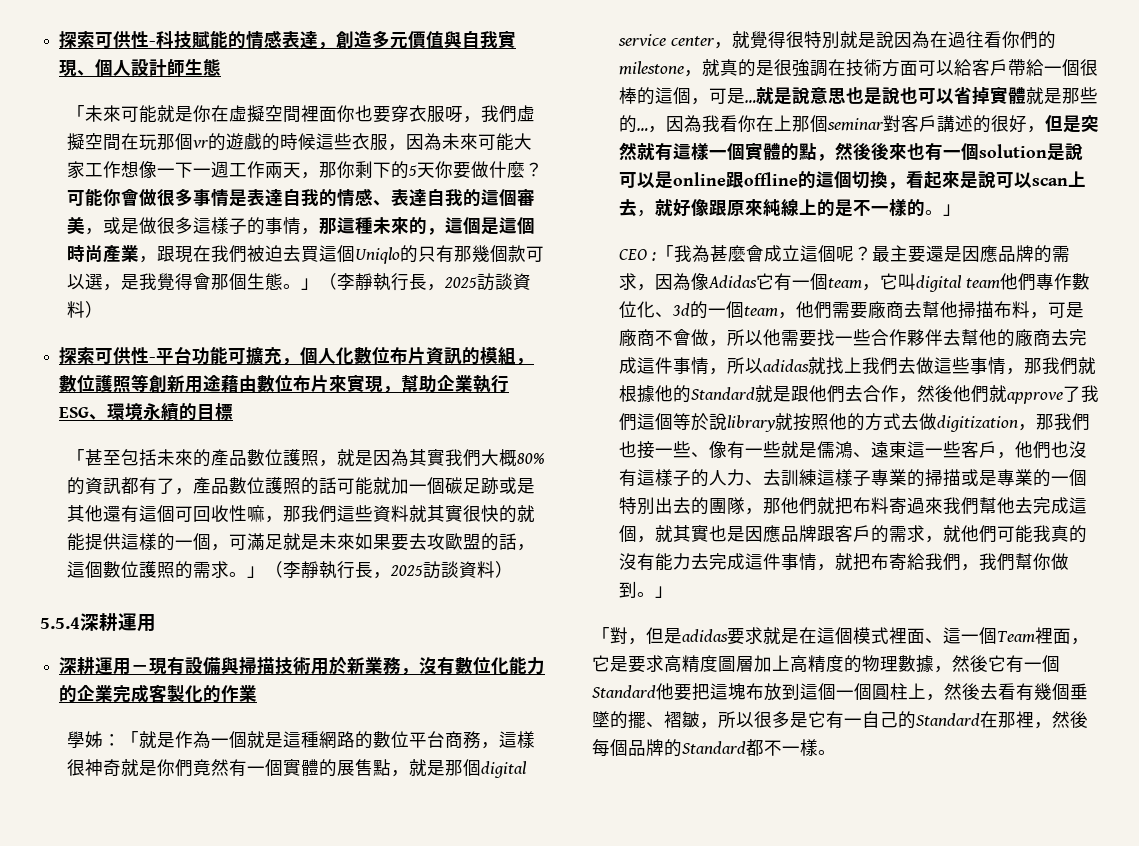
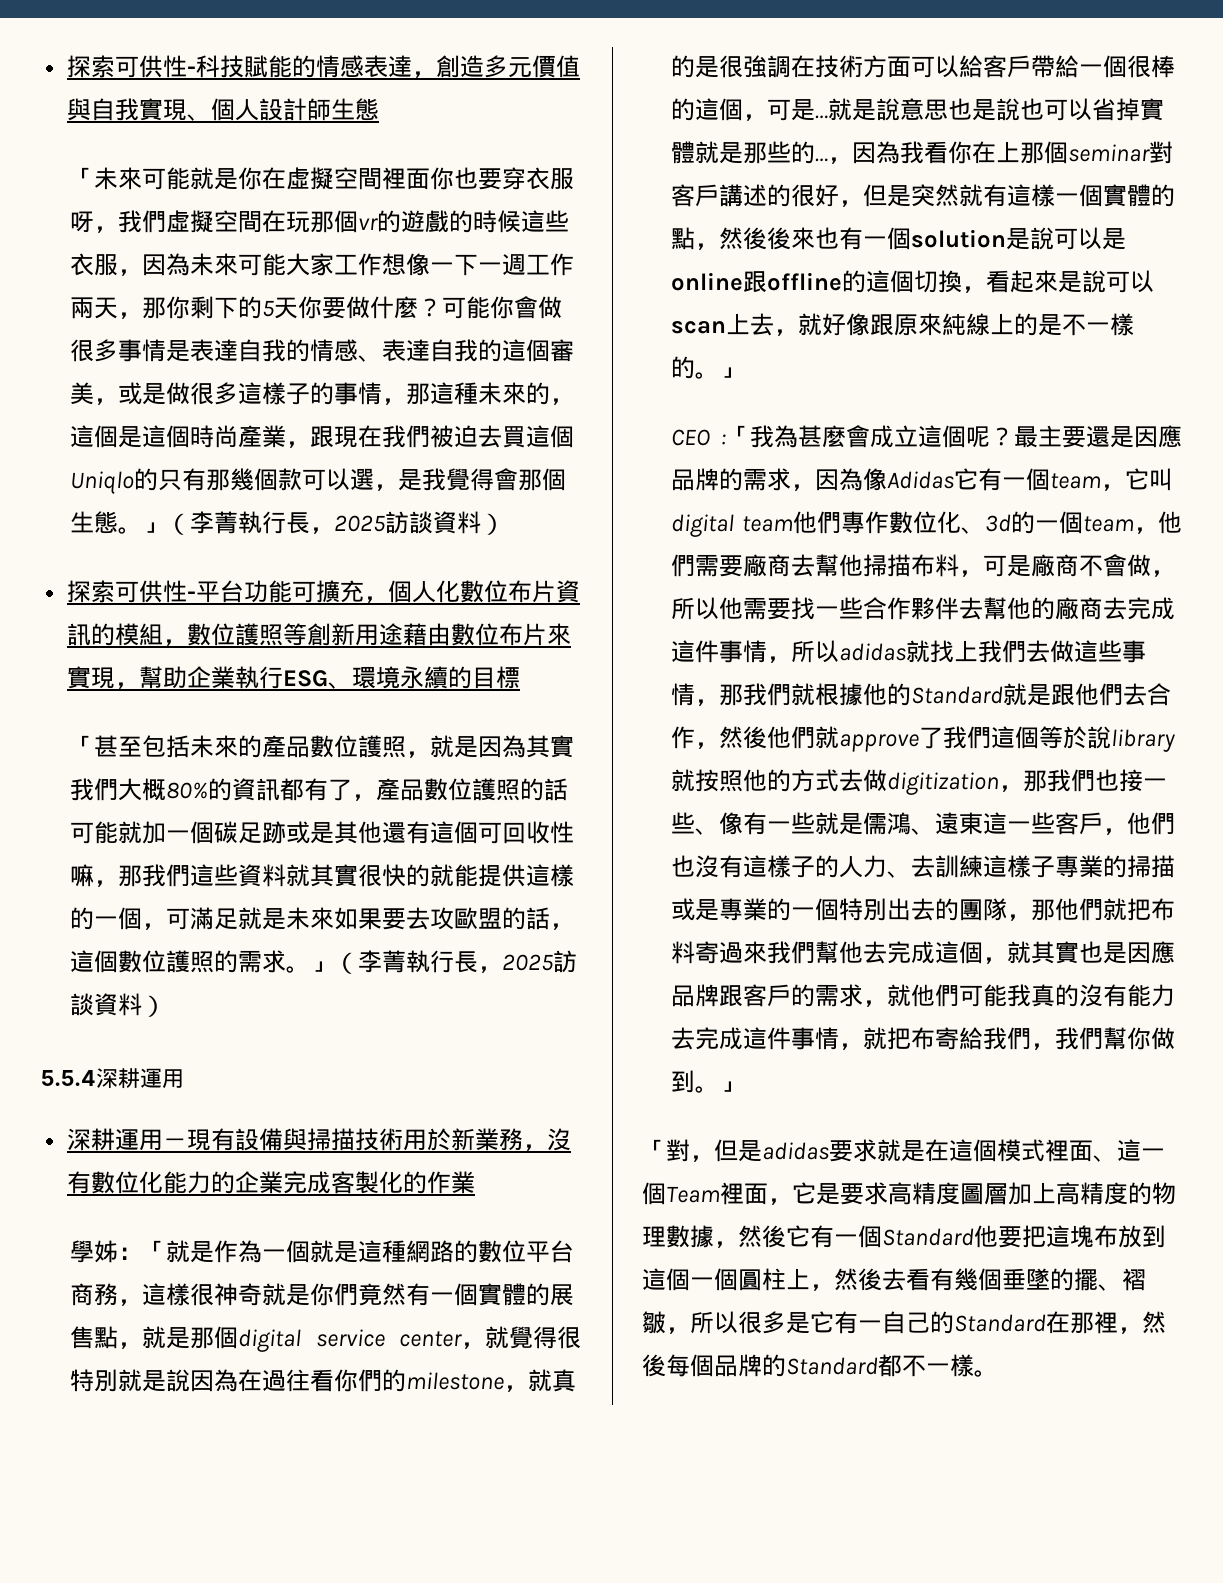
- 可能你會做很多事情是表達自我的情感、表達自我的這個審美，或是做很多這樣子的事情，那這種未來的，這個是這個時尚產業，跟現在我們被迫去買這個Uniqlo的只有那幾個款可以選，是我覺得會那個生態。」（李靜執行長，2025訪談資料）
+ 可能你會做很多事情是表達自我的情感、表達自我的這個審美，或是做很多這樣子的事情，那這種未來的，這個是這個時尚產業，跟現在我們被迫去買這個Uniqlo的只有那幾個款可以選，是我覺得會那個生態。」（李菁執行長，2025訪談資料）
- 「甚至包括未來的產品數位護照，就是因為其實我們大概80%的資訊都有了，產品數位護照的話可能就加一個碳足跡或是其他還有這個可回收性嘛，那我們這些資料就其實很快的就能提供這樣的一個，可滿足就是未來如果要去攻歐盟的話，這個數位護照的需求。」（李靜執行長，2025訪談資料）
+ 「甚至包括未來的產品數位護照，就是因為其實我們大概80%的資訊都有了，產品數位護照的話可能就加一個碳足跡或是其他還有這個可回收性嘛，那我們這些資料就其實很快的就能提供這樣的一個，可滿足就是未來如果要去攻歐盟的話，這個數位護照的需求。」（李菁執行長，2025訪談資料）

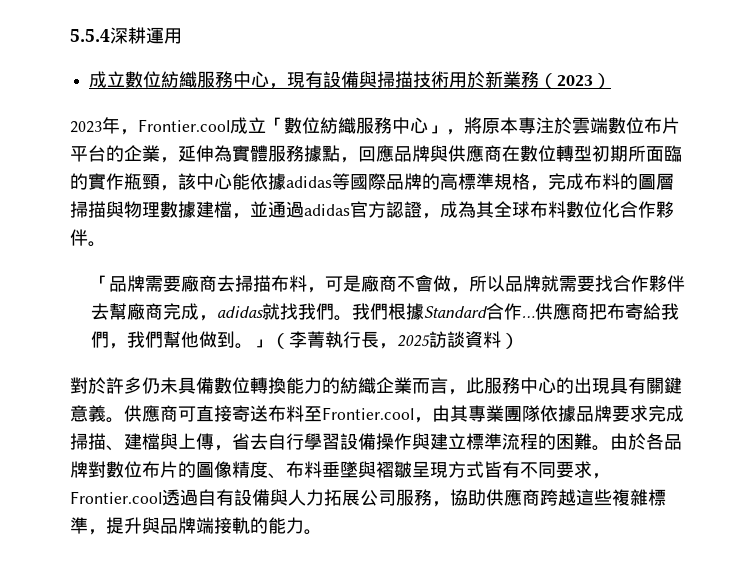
- 探索可供性-科技賦能的情感表達，創造多元價值與自我實現、個人設計師生態
- 「未來可能就是你在虛擬空間裡面你也要穿衣服呀，我們虛擬空間在玩那個vr的遊戲的時候這些衣服，因為未來可能大家工作想像一下一週工作兩天，那你剩下的5天你要做什麼？可能你會做很多事情是表達自我的情感、表達自我的這個審美，或是做很多這樣子的事情，那這種未來的，這個是這個時尚產業，跟現在我們被迫去買這個Uniqlo的只有那幾個款可以選，是我覺得會那個生態。」（李菁執行長，2025訪談資料）
- 探索可供性-平台功能可擴充，個人化數位布片資訊的模組，數位護照等創新用途藉由數位布片來實現，幫助企業執行ESG、環境永續的目標
- 「甚至包括未來的產品數位護照，就是因為其實我們大概80%的資訊都有了，產品數位護照的話可能就加一個碳足跡或是其他還有這個可回收性嘛，那我們這些資料就其實很快的就能提供這樣的一個，可滿足就是未來如果要去攻歐盟的話，這個數位護照的需求。」（李菁執行長，2025訪談資料）
  5.5.4深耕運用
- 深耕運用－現有設備與掃描技術用於新業務，沒有數位化能力的企業完成客製化的作業
- 學姊：「就是作為一個就是這種網路的數位平台商務，這樣很神奇就是你們竟然有一個實體的展售點，就是那個digital service center，就覺得很特別就是說因為在過往看你們的milestone，就真的是很強調在技術方面可以給客戶帶給一個很棒的這個，可是…就是說意思也是說也可以省掉實體就是那些的…，因為我看你在上那個seminar對客戶講述的很好，但是突然就有這樣一個實體的點，然後後來也有一個solution是說可以是online跟offline的這個切換，看起來是說可以scan上去，就好像跟原來純線上的是不一樣的。」
- CEO :「我為甚麼會成立這個呢？最主要還是因應品牌的需求，因為像Adidas它有一個team，它叫digital team他們專作數位化、3d的一個team，他們需要廠商去幫他掃描布料，可是廠商不會做，所以他需要找一些合作夥伴去幫他的廠商去完成這件事情，所以adidas就找上我們去做這些事情，那我們就根據他的Standard就是跟他們去合作，然後他們就approve了我們這個等於說library就按照他的方式去做digitization，那我們也接一些、像有一些就是儒鴻、遠東這一些客戶，他們也沒有這樣子的人力、去訓練這樣子專業的掃描或是專業的一個特別出去的團隊，那他們就把布料寄過來我們幫他去完成這個，就其實也是因應品牌跟客戶的需求，就他們可能我真的沒有能力去完成這件事情，就把布寄給我們，我們幫你做到。」
- 「對，但是adidas要求就是在這個模式裡面、這一個Team裡面，它是要求高精度圖層加上高精度的物理數據，然後它有一個Standard他要把這塊布放到這個一個圓柱上，然後去看有幾個垂墜的擺、褶皺，所以很多是它有一自己的Standard在那裡，然後每個品牌的Standard都不一樣。
+ 成立數位紡織服務中心，現有設備與掃描技術用於新業務（2023）
+ 2023年，Frontier.cool成立「數位紡織服務中心」，將原本專注於雲端數位布片平台的企業，延伸為實體服務據點，回應品牌與供應商在數位轉型初期所面臨的實作瓶頸，該中心能依據adidas等國際品牌的高標準規格，完成布料的圖層掃描與物理數據建檔，並通過adidas官方認證，成為其全球布料數位化合作夥伴。
+ 「品牌需要廠商去掃描布料，可是廠商不會做，所以品牌就需要找合作夥伴去幫廠商完成，adidas就找我們。我們根據Standard合作…供應商把布寄給我們，我們幫他做到。」（李菁執行長，2025訪談資料）
+ 對於許多仍未具備數位轉換能力的紡織企業而言，此服務中心的出現具有關鍵意義。供應商可直接寄送布料至Frontier.cool，由其專業團隊依據品牌要求完成掃描、建檔與上傳，省去自行學習設備操作與建立標準流程的困難。由於各品牌對數位布片的圖像精度、布料垂墜與褶皺呈現方式皆有不同要求，Frontier.cool透過自有設備與人力拓展公司服務，協助供應商跨越這些複雜標準，提升與品牌端接軌的能力。

